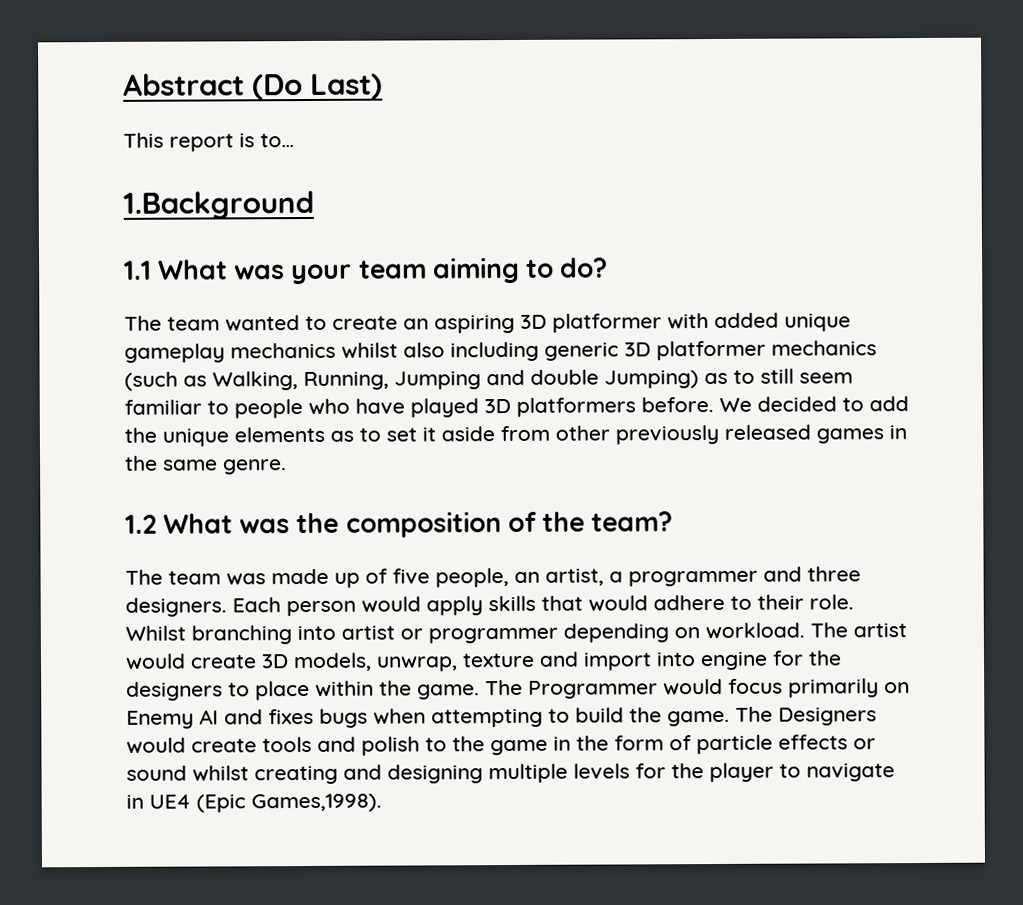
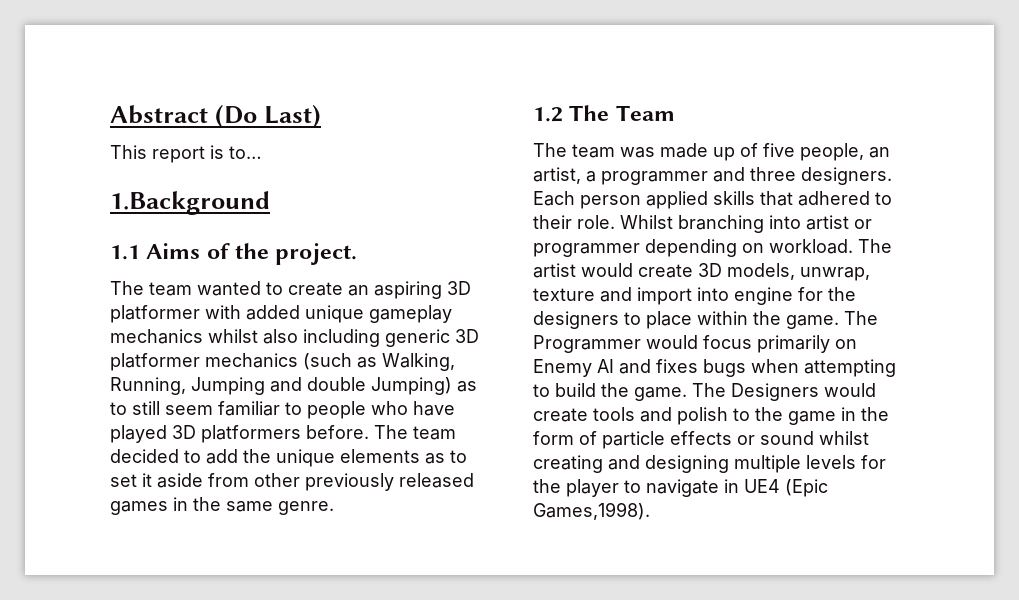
- 1.1 What was your team aiming to do?
+ 1.1 Aims of the project.
- We decided to add the unique elements as to set it aside from other previously released games in the same genre.
+ The team decided to add the unique elements as to set it aside from other previously released games in the same genre.
- 1.2 What was the composition of the team?
+ 1.2 The Team
- Each person would apply skills that would adhere to their role.
+ Each person applied skills that adhered to their role.

